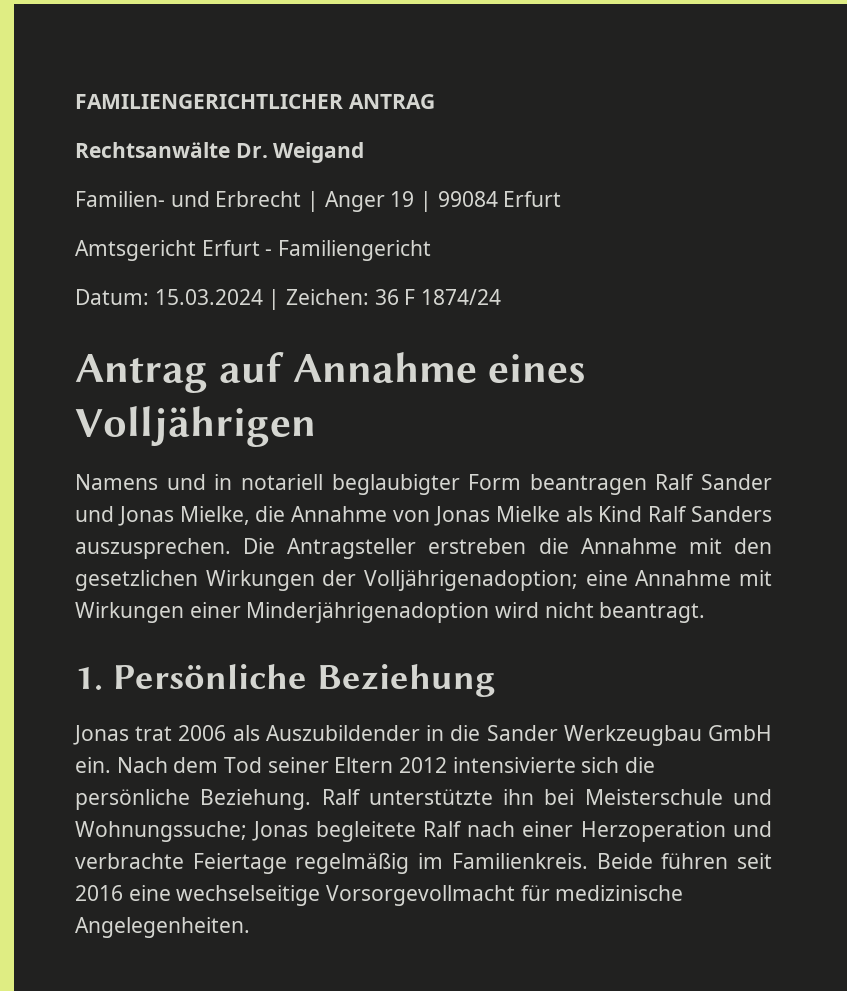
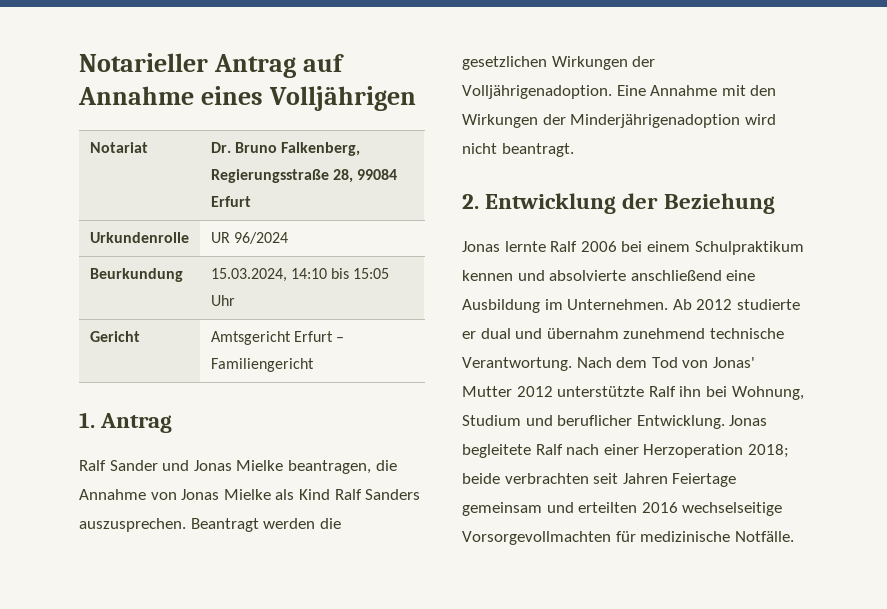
- FAMILIENGERICHTLICHER ANTRAG
- Rechtsanwälte Dr. Weigand
- Familien- und Erbrecht | Anger 19 | 99084 Erfurt
- Amtsgericht Erfurt - Familiengericht
- Datum: 15.03.2024 | Zeichen: 36 F 1874/24
- Antrag auf Annahme eines Volljährigen
- Namens und in notariell beglaubigter Form beantragen Ralf Sander und Jonas Mielke, die Annahme von Jonas Mielke als Kind Ralf Sanders auszusprechen.
+ Notarieller Antrag auf Annahme eines Volljährigen
+ Notariat | Dr. Bruno Falkenberg, Regierungsstraße 28, 99084 Erfurt
+ Urkundenrolle | UR 96/2024
+ Beurkundung | 15.03.2024, 14:10 bis 15:05 Uhr
+ Gericht | Amtsgericht Erfurt – Familiengericht
+ 1. Antrag
+ Ralf Sander und Jonas Mielke beantragen, die Annahme von Jonas Mielke als Kind Ralf Sanders auszusprechen.
- Die Antragsteller erstreben die Annahme mit den gesetzlichen Wirkungen der Volljährigenadoption; eine Annahme mit Wirkungen einer Minderjährigenadoption wird nicht beantragt.
+ Beantragt werden die gesetzlichen Wirkungen der Volljährigenadoption. Eine Annahme mit den Wirkungen der Minderjährigenadoption wird nicht beantragt.
- 1. Persönliche Beziehung
+ 2. Entwicklung der Beziehung
- Jonas trat 2006 als Auszubildender in die Sander Werkzeugbau GmbH ein. Nach dem Tod seiner Eltern 2012 intensivierte sich die persönliche Beziehung. Ralf unterstützte ihn bei Meisterschule und Wohnungssuche; Jonas begleitete Ralf nach einer Herzoperation und verbrachte Feiertage regelmäßig im Familienkreis. Beide führen seit 2016 eine wechselseitige Vorsorgevollmacht für medizinische Angelegenheiten.
+ Jonas lernte Ralf 2006 bei einem Schulpraktikum kennen und absolvierte anschließend eine Ausbildung im Unternehmen. Ab 2012 studierte er dual und übernahm zunehmend technische Verantwortung. Nach dem Tod von Jonas' Mutter 2012 unterstützte Ralf ihn bei Wohnung, Studium und beruflicher Entwicklung. Jonas begleitete Ralf nach einer Herzoperation 2018; beide verbrachten seit Jahren Feiertage gemeinsam und erteilten 2016 wechselseitige Vorsorgevollmachten für medizinische Notfälle.

